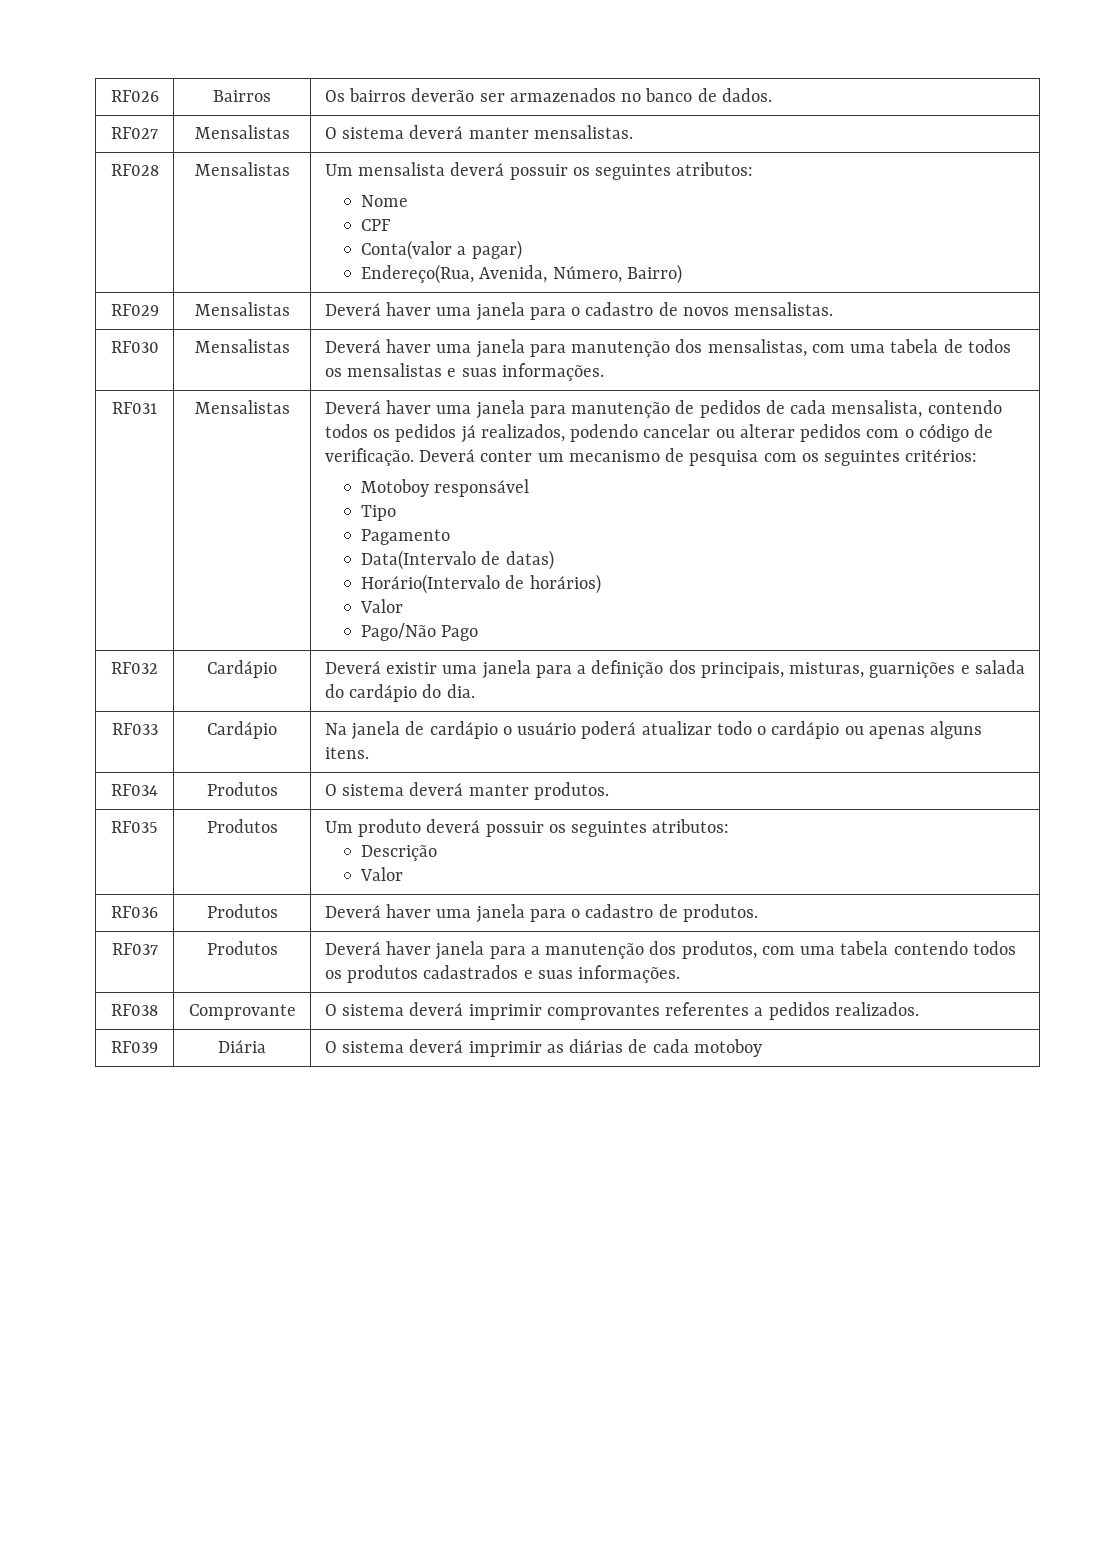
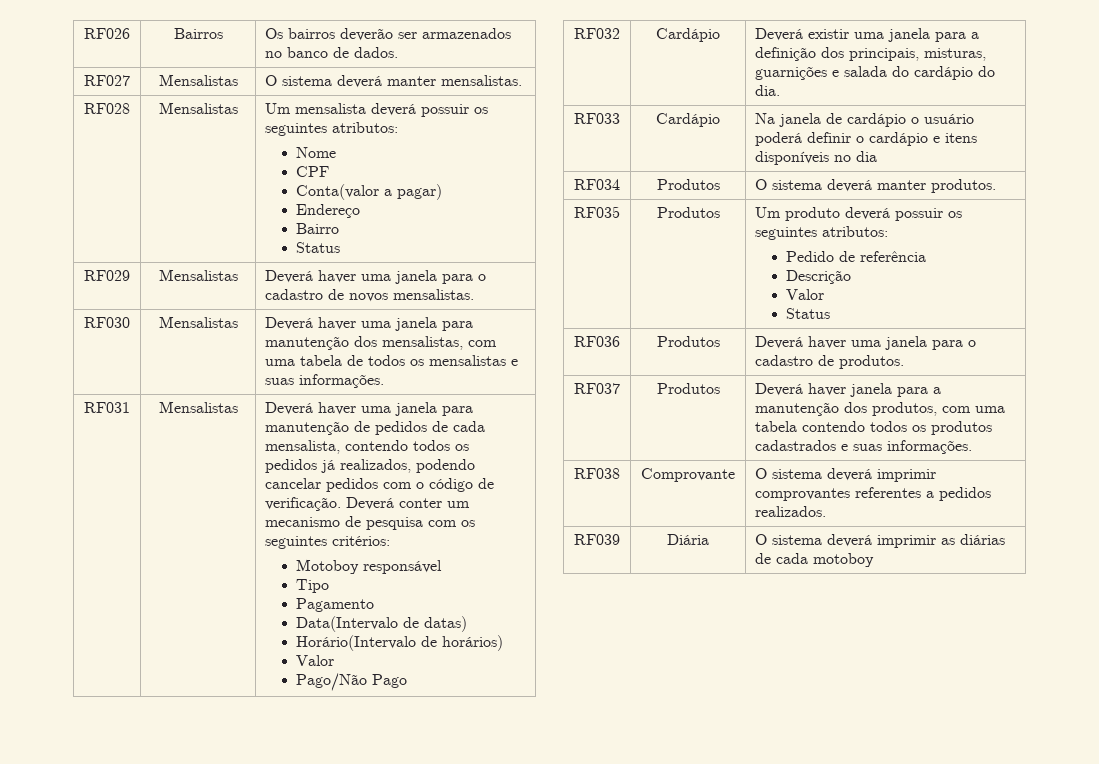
  RF028 | Mensalistas | Um mensalista deverá possuir os seguintes atributos:
  Nome
  CPF
  Conta(valor a pagar)
- Endereço(Rua, Avenida, Número, Bairro)
+ Endereço
+ Bairro
+ Status
- Deverá haver uma janela para manutenção de pedidos de cada mensalista, contendo todos os pedidos já realizados, podendo cancelar ou alterar pedidos com o código de verificação.
+ Deverá haver uma janela para manutenção de pedidos de cada mensalista, contendo todos os pedidos já realizados, podendo cancelar pedidos com o código de verificação.
- RF033 | Cardápio | Na janela de cardápio o usuário poderá atualizar todo o cardápio ou apenas alguns itens.
+ RF033 | Cardápio | Na janela de cardápio o usuário poderá definir o cardápio e itens disponíveis no dia
  RF035 | Produtos | Um produto deverá possuir os seguintes atributos:
+ Pedido de referência
  Descrição
  Valor
+ Status

